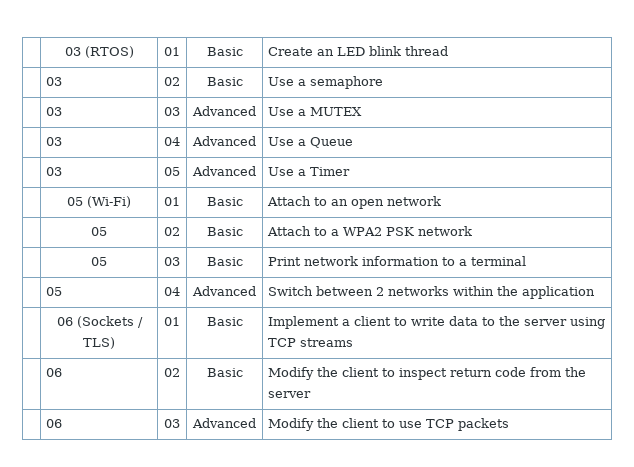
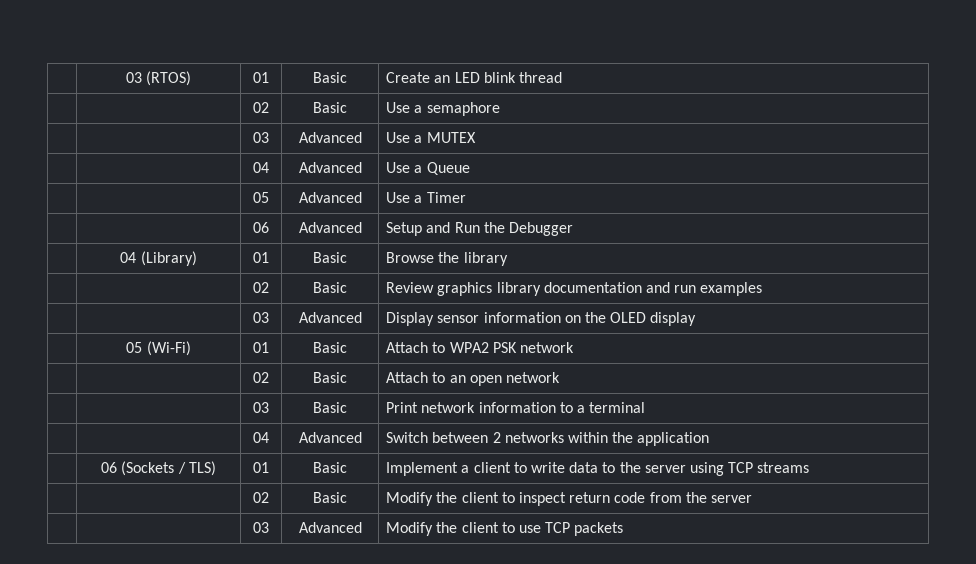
- | 03 | 02 | Basic | Use a semaphore
+ | | 02 | Basic | Use a semaphore
- | 03 | 03 | Advanced | Use a MUTEX
+ | | 03 | Advanced | Use a MUTEX
- | 03 | 04 | Advanced | Use a Queue
+ | | 04 | Advanced | Use a Queue
- | 03 | 05 | Advanced | Use a Timer
+ | | 05 | Advanced | Use a Timer
+ | | 06 | Advanced | Setup and Run the Debugger
+ | 04 (Library) | 01 | Basic | Browse the library
+ | | 02 | Basic | Review graphics library documentation and run examples
+ | | 03 | Advanced | Display sensor information on the OLED display
- | 05 (Wi-Fi) | 01 | Basic | Attach to an open network
- | 05 | 02 | Basic | Attach to a WPA2 PSK network
- | 05 | 03 | Basic | Print network information to a terminal
+ | 05 (Wi-Fi) | 01 | Basic | Attach to WPA2 PSK network
+ | | 02 | Basic | Attach to an open network
+ | | 03 | Basic | Print network information to a terminal
- | 05 | 04 | Advanced | Switch between 2 networks within the application
+ | | 04 | Advanced | Switch between 2 networks within the application
- | 06 | 02 | Basic | Modify the client to inspect return code from the server
+ | | 02 | Basic | Modify the client to inspect return code from the server
- | 06 | 03 | Advanced | Modify the client to use TCP packets
+ | | 03 | Advanced | Modify the client to use TCP packets

